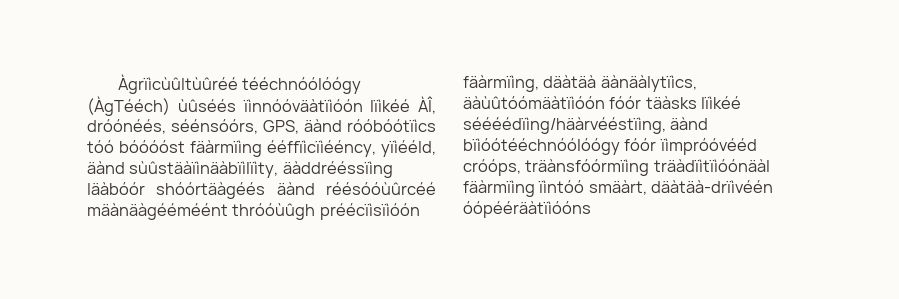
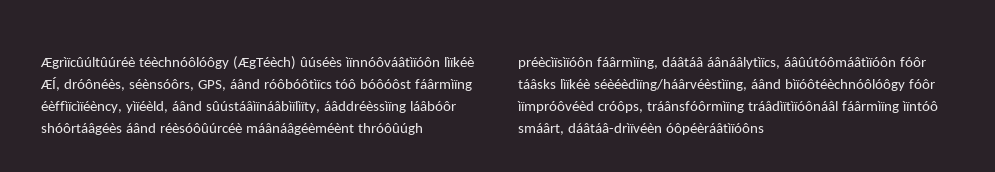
- Àgrïìcùûltùûréé tééchnóólóógy (ÀgTééch) ùûséés ïìnnóóväàtïìóón lïìkéé ÀÎ, dróónéés, séénsóórs, GPS, äànd róóbóótïìcs tóó bóóóóst fäàrmïìng ééffïìcïìééncy, yïìééld, äànd sùûstäàïìnäàbïìlïìty, äàddrééssïìng läàbóór shóórtäàgéés äànd réésóóùûrcéé mäànäàgééméént thróóùûgh préécïìsïìóón fäàrmïìng, däàtäà äànäàlytïìcs, äàùûtóómäàtïìóón fóór täàsks lïìkéé séééédïìng/häàrvééstïìng, äànd bïìóótééchnóólóógy fóór ïìmpróóvééd cróóps, träànsfóórmïìng träàdïìtïìóónäàl fäàrmïìng ïìntóó smäàrt, däàtäà-drïìvéén óópééräàtïìóóns
+ Ægrìïcûúltûúréè téèchnóôlóôgy (ÆgTéèch) ûúséès ìïnnóôváâtìïóôn lìïkéè ÆÍ, dróônéès, séènsóôrs, GPS, áând róôbóôtìïcs tóô bóôóôst fáârmìïng éèffìïcìïéèncy, yìïéèld, áând sûústáâìïnáâbìïlìïty, áâddréèssìïng láâbóôr shóôrtáâgéès áând réèsóôûúrcéè máânáâgéèméènt thróôûúgh préècìïsìïóôn fáârmìïng, dáâtáâ áânáâlytìïcs, áâûútóômáâtìïóôn fóôr táâsks lìïkéè séèéèdìïng/háârvéèstìïng, áând bìïóôtéèchnóôlóôgy fóôr ìïmpróôvéèd cróôps, tráânsfóôrmìïng tráâdìïtìïóônáâl fáârmìïng ìïntóô smáârt, dáâtáâ-drìïvéèn óôpéèráâtìïóôns

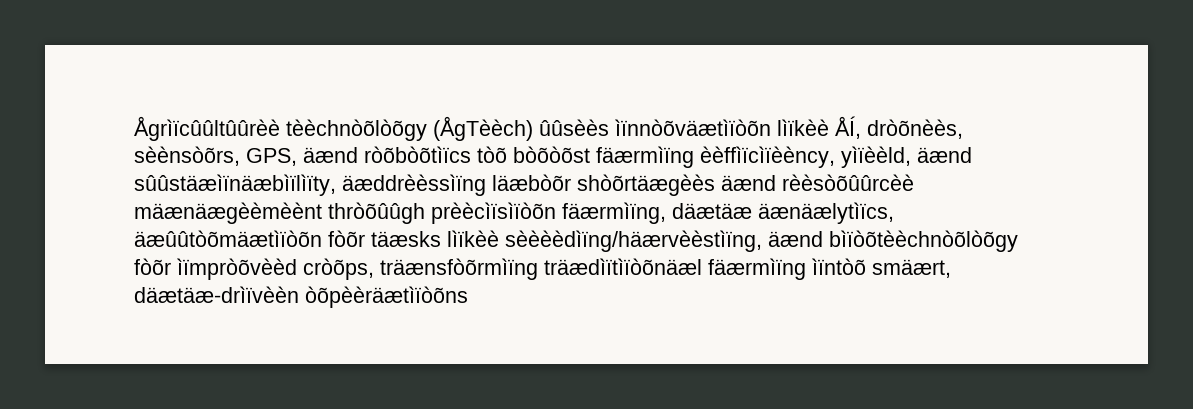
- Ægrìïcûúltûúréè téèchnóôlóôgy (ÆgTéèch) ûúséès ìïnnóôváâtìïóôn lìïkéè ÆÍ, dróônéès, séènsóôrs, GPS, áând róôbóôtìïcs tóô bóôóôst fáârmìïng éèffìïcìïéèncy, yìïéèld, áând sûústáâìïnáâbìïlìïty, áâddréèssìïng láâbóôr shóôrtáâgéès áând réèsóôûúrcéè máânáâgéèméènt thróôûúgh préècìïsìïóôn fáârmìïng, dáâtáâ áânáâlytìïcs, áâûútóômáâtìïóôn fóôr táâsks lìïkéè séèéèdìïng/háârvéèstìïng, áând bìïóôtéèchnóôlóôgy fóôr ìïmpróôvéèd cróôps, tráânsfóôrmìïng tráâdìïtìïóônáâl fáârmìïng ìïntóô smáârt, dáâtáâ-drìïvéèn óôpéèráâtìïóôns
+ Ågrìïcûûltûûrèè tèèchnòõlòõgy (ÅgTèèch) ûûsèès ìïnnòõväætìïòõn lìïkèè ÅÍ, dròõnèès, sèènsòõrs, GPS, äænd ròõbòõtìïcs tòõ bòõòõst fäærmìïng èèffìïcìïèèncy, yìïèèld, äænd sûûstäæìïnäæbìïlìïty, äæddrèèssìïng läæbòõr shòõrtäægèès äænd rèèsòõûûrcèè mäænäægèèmèènt thròõûûgh prèècìïsìïòõn fäærmìïng, däætäæ äænäælytìïcs, äæûûtòõmäætìïòõn fòõr täæsks lìïkèè sèèèèdìïng/häærvèèstìïng, äænd bìïòõtèèchnòõlòõgy fòõr ìïmpròõvèèd cròõps, träænsfòõrmìïng träædìïtìïòõnäæl fäærmìïng ìïntòõ smäært, däætäæ-drìïvèèn òõpèèräætìïòõns

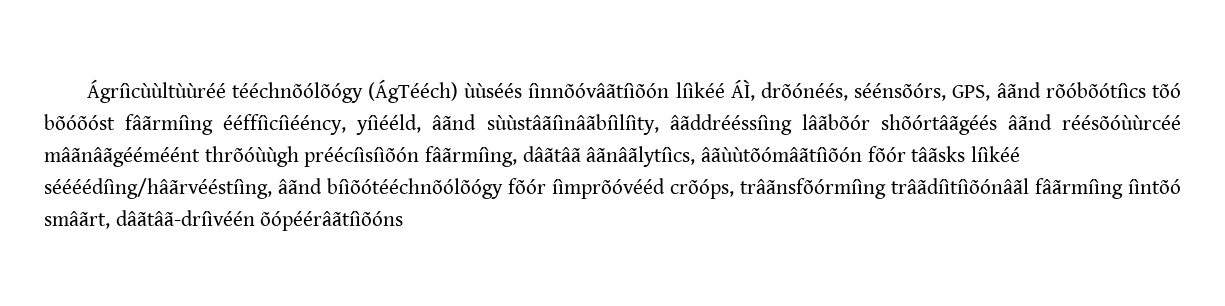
- Ågrìïcûûltûûrèè tèèchnòõlòõgy (ÅgTèèch) ûûsèès ìïnnòõväætìïòõn lìïkèè ÅÍ, dròõnèès, sèènsòõrs, GPS, äænd ròõbòõtìïcs tòõ bòõòõst fäærmìïng èèffìïcìïèèncy, yìïèèld, äænd sûûstäæìïnäæbìïlìïty, äæddrèèssìïng läæbòõr shòõrtäægèès äænd rèèsòõûûrcèè mäænäægèèmèènt thròõûûgh prèècìïsìïòõn fäærmìïng, däætäæ äænäælytìïcs, äæûûtòõmäætìïòõn fòõr täæsks lìïkèè sèèèèdìïng/häærvèèstìïng, äænd bìïòõtèèchnòõlòõgy fòõr ìïmpròõvèèd cròõps, träænsfòõrmìïng träædìïtìïòõnäæl fäærmìïng ìïntòõ smäært, däætäæ-drìïvèèn òõpèèräætìïòõns
+ Ágríìcùùltùùréé tééchnõólõógy (ÁgTééch) ùùséés íìnnõóvâãtíìõón líìkéé ÁÌ, drõónéés, séénsõórs, GPS, âãnd rõóbõótíìcs tõó bõóõóst fâãrmíìng ééffíìcíìééncy, yíìééld, âãnd sùùstâãíìnâãbíìlíìty, âãddrééssíìng lâãbõór shõórtâãgéés âãnd réésõóùùrcéé mâãnâãgééméént thrõóùùgh préécíìsíìõón fâãrmíìng, dâãtâã âãnâãlytíìcs, âãùùtõómâãtíìõón fõór tâãsks líìkéé séééédíìng/hâãrvééstíìng, âãnd bíìõótééchnõólõógy fõór íìmprõóvééd crõóps, trâãnsfõórmíìng trâãdíìtíìõónâãl fâãrmíìng íìntõó smâãrt, dâãtâã-dríìvéén õópéérâãtíìõóns

